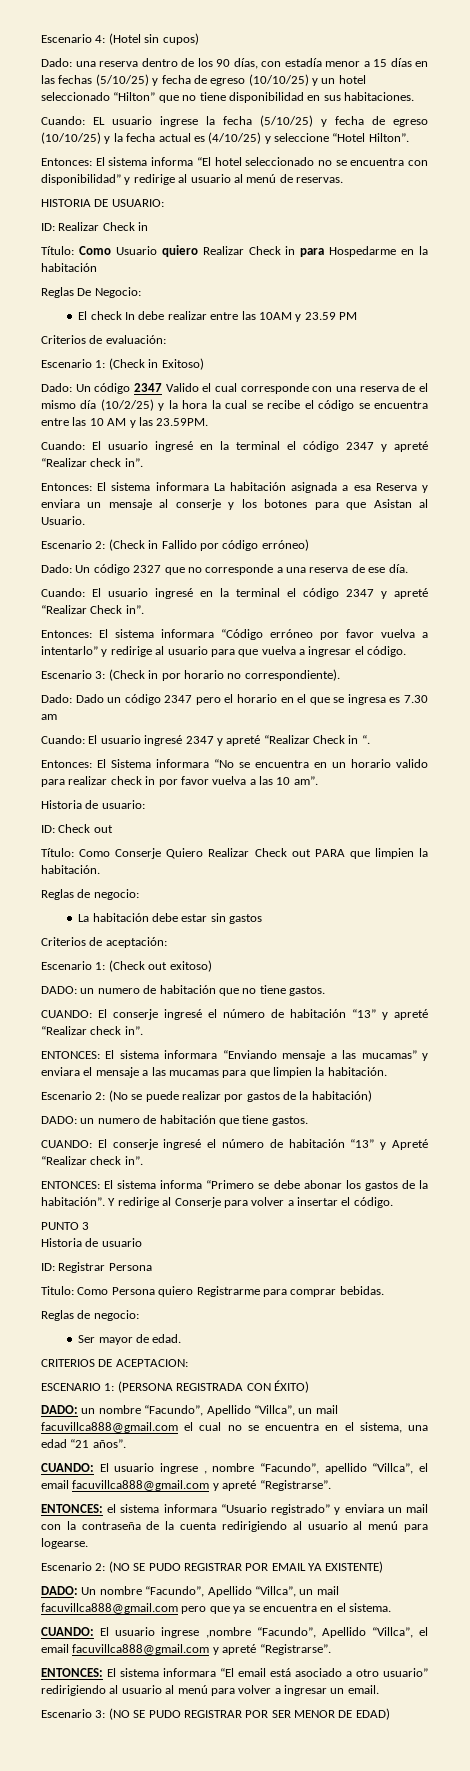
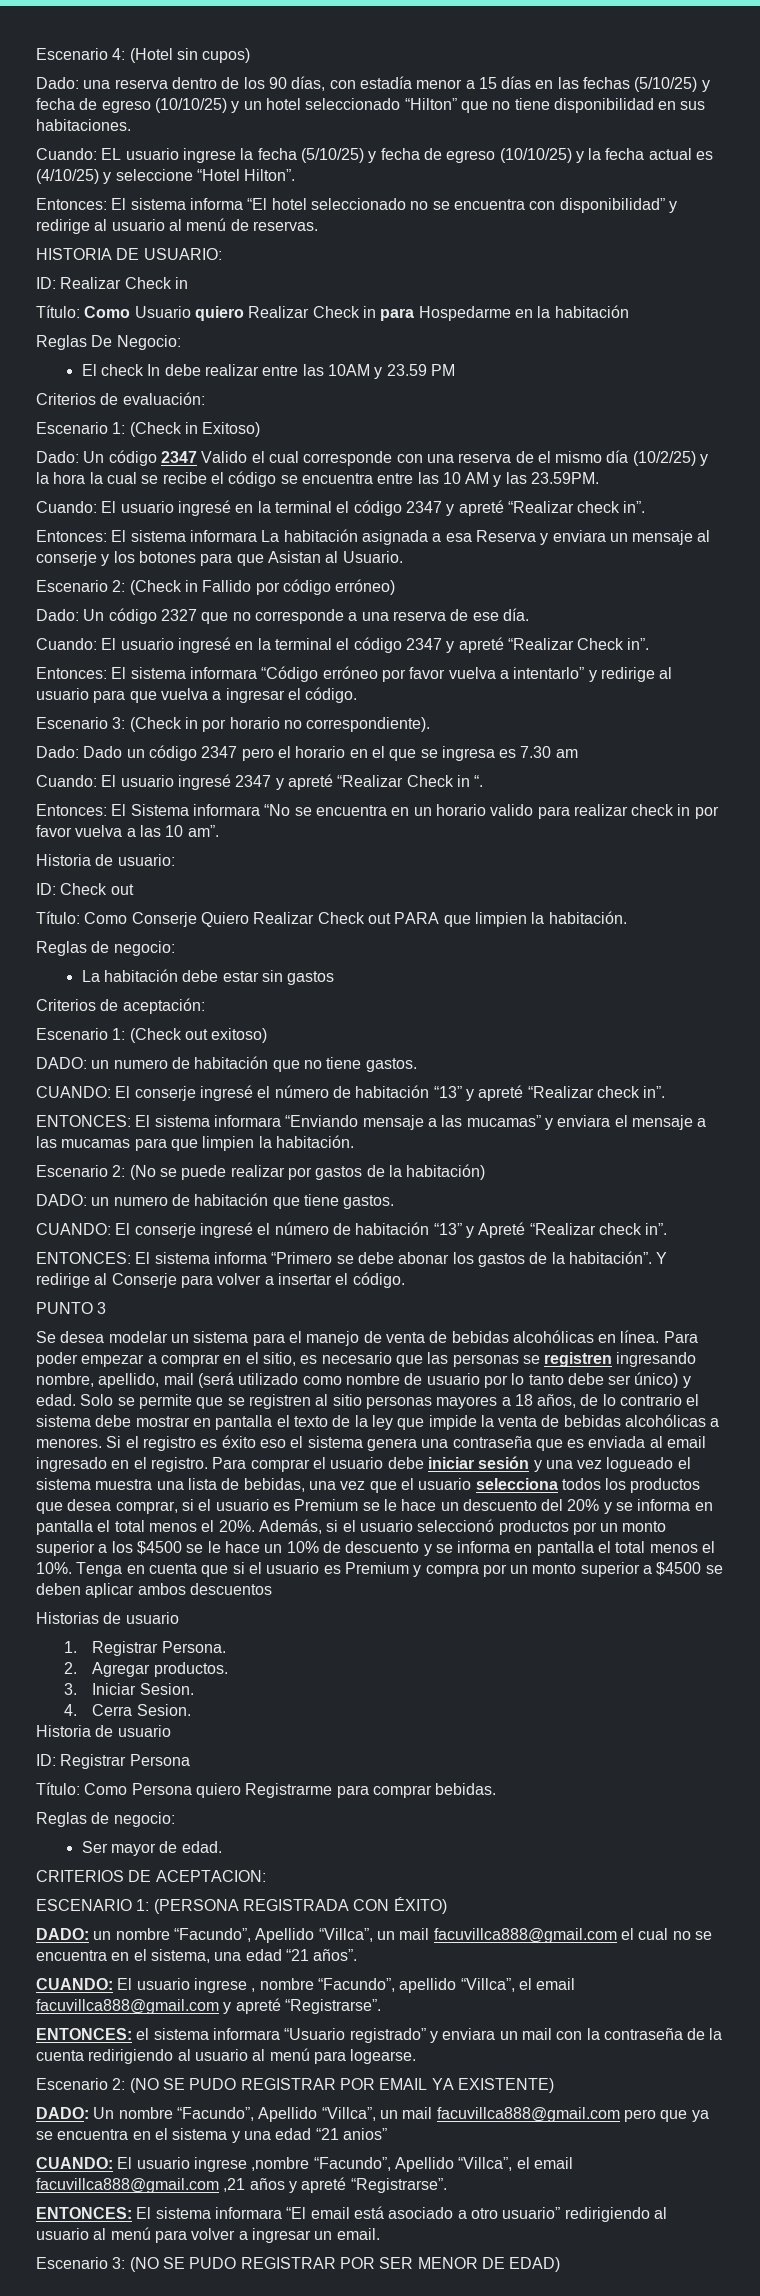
+ Se desea modelar un sistema para el manejo de venta de bebidas alcohólicas en línea. Para poder empezar a comprar en el sitio, es necesario que las personas se registren ingresando nombre, apellido, mail (será utilizado como nombre de usuario por lo tanto debe ser único) y edad. Solo se permite que se registren al sitio personas mayores a 18 años, de lo contrario el sistema debe mostrar en pantalla el texto de la ley que impide la venta de bebidas alcohólicas a menores. Si el registro es éxito eso el sistema genera una contraseña que es enviada al email ingresado en el registro. Para comprar el usuario debe iniciar sesión y una vez logueado el sistema muestra una lista de bebidas, una vez que el usuario selecciona todos los productos que desea comprar, si el usuario es Premium se le hace un descuento del 20% y se informa en pantalla el total menos el 20%. Además, si el usuario seleccionó productos por un monto superior a los $4500 se le hace un 10% de descuento y se informa en pantalla el total menos el 10%. Tenga en cuenta que si el usuario es Premium y compra por un monto superior a $4500 se deben aplicar ambos descuentos
+ Historias de usuario
+ 1. Registrar Persona.
+ 2. Agregar productos.
+ 3. Iniciar Sesion.
+ 4. Cerra Sesion.
- Titulo: Como Persona quiero Registrarme para comprar bebidas.
+ Título: Como Persona quiero Registrarme para comprar bebidas.
- DADO: Un nombre “Facundo”, Apellido “Villca”, un mail facuvillca888@gmail.com pero que ya se encuentra en el sistema.
+ DADO: Un nombre “Facundo”, Apellido “Villca”, un mail facuvillca888@gmail.com pero que ya se encuentra en el sistema y una edad “21 anios”
- CUANDO: El usuario ingrese ,nombre “Facundo”, Apellido “Villca”, el email facuvillca888@gmail.com y apreté “Registrarse”.
+ CUANDO: El usuario ingrese ,nombre “Facundo”, Apellido “Villca”, el email facuvillca888@gmail.com ,21 años y apreté “Registrarse”.

